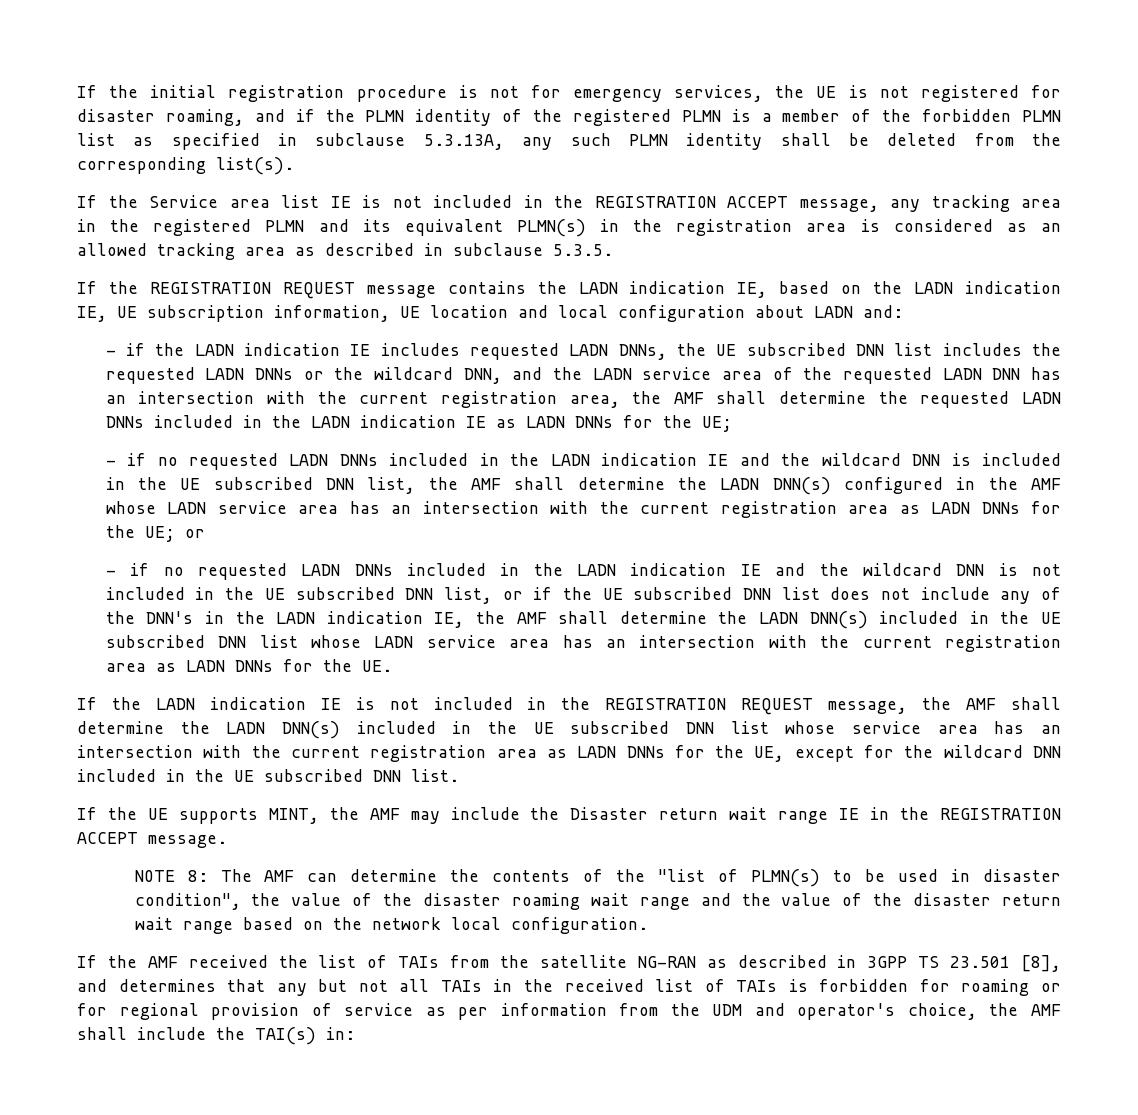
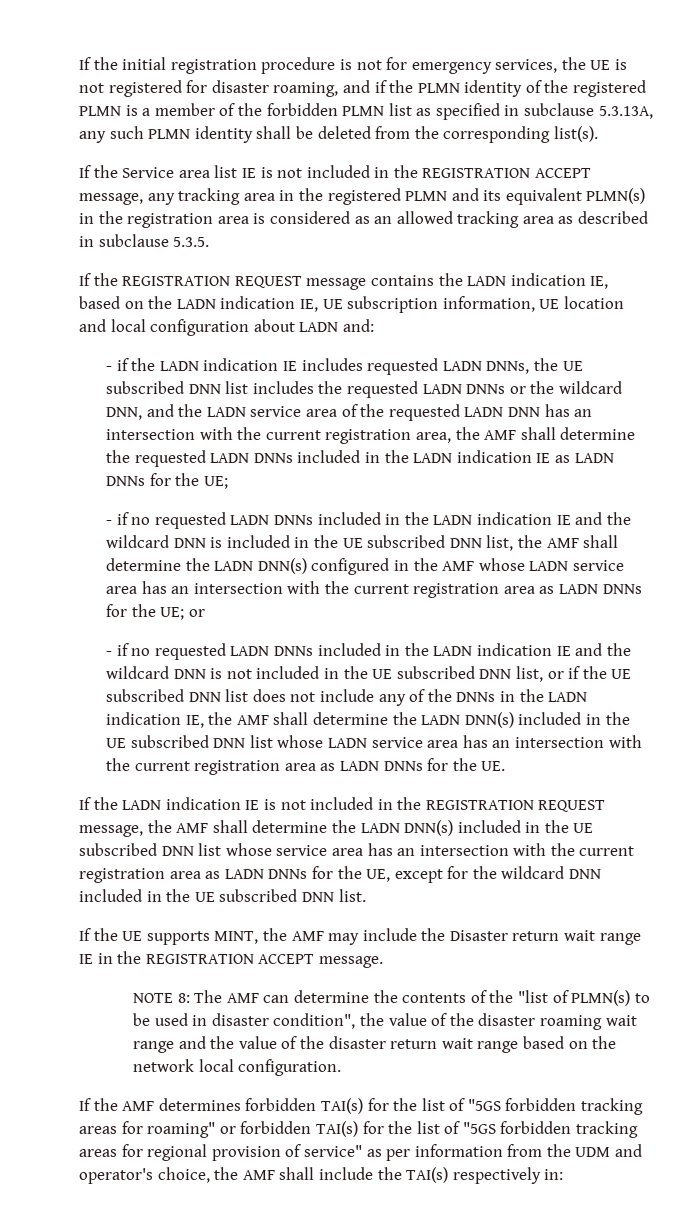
- - if no requested LADN DNNs included in the LADN indication IE and the wildcard DNN is not included in the UE subscribed DNN list, or if the UE subscribed DNN list does not include any of the DNN's in the LADN indication IE, the AMF shall determine the LADN DNN(s) included in the UE subscribed DNN list whose LADN service area has an intersection with the current registration area as LADN DNNs for the UE.
+ - if no requested LADN DNNs included in the LADN indication IE and the wildcard DNN is not included in the UE subscribed DNN list, or if the UE subscribed DNN list does not include any of the DNNs in the LADN indication IE, the AMF shall determine the LADN DNN(s) included in the UE subscribed DNN list whose LADN service area has an intersection with the current registration area as LADN DNNs for the UE.
- If the AMF received the list of TAIs from the satellite NG-RAN as described in 3GPP TS 23.501 [8], and determines that any but not all TAIs in the received list of TAIs is forbidden for roaming or for regional provision of service as per information from the UDM and operator's choice, the AMF shall include the TAI(s) in:
+ If the AMF determines forbidden TAI(s) for the list of "5GS forbidden tracking areas for roaming" or forbidden TAI(s) for the list of "5GS forbidden tracking areas for regional provision of service" as per information from the UDM and operator's choice, the AMF shall include the TAI(s) respectively in:

